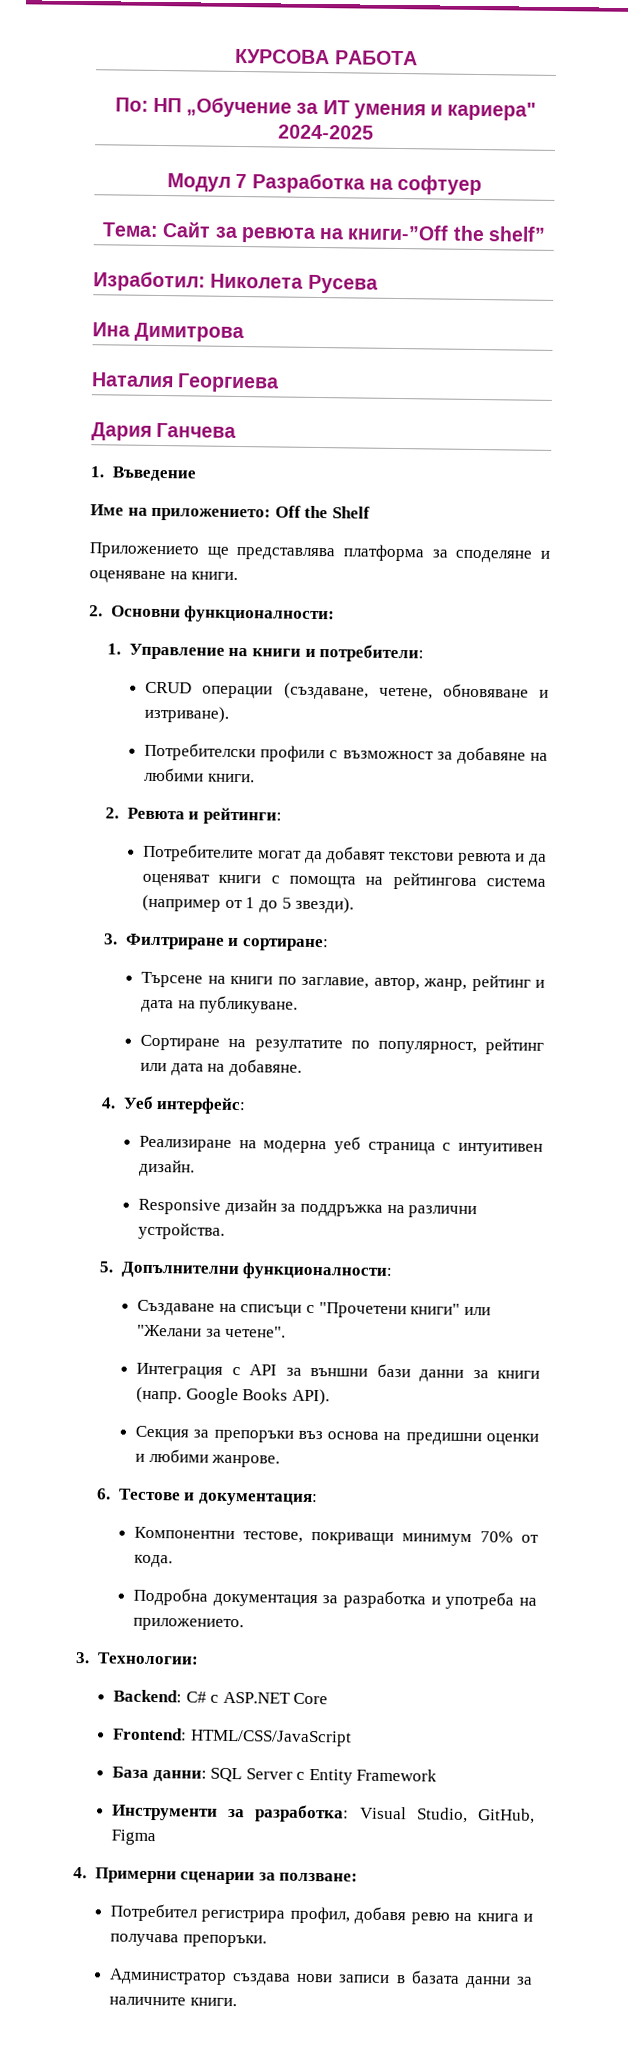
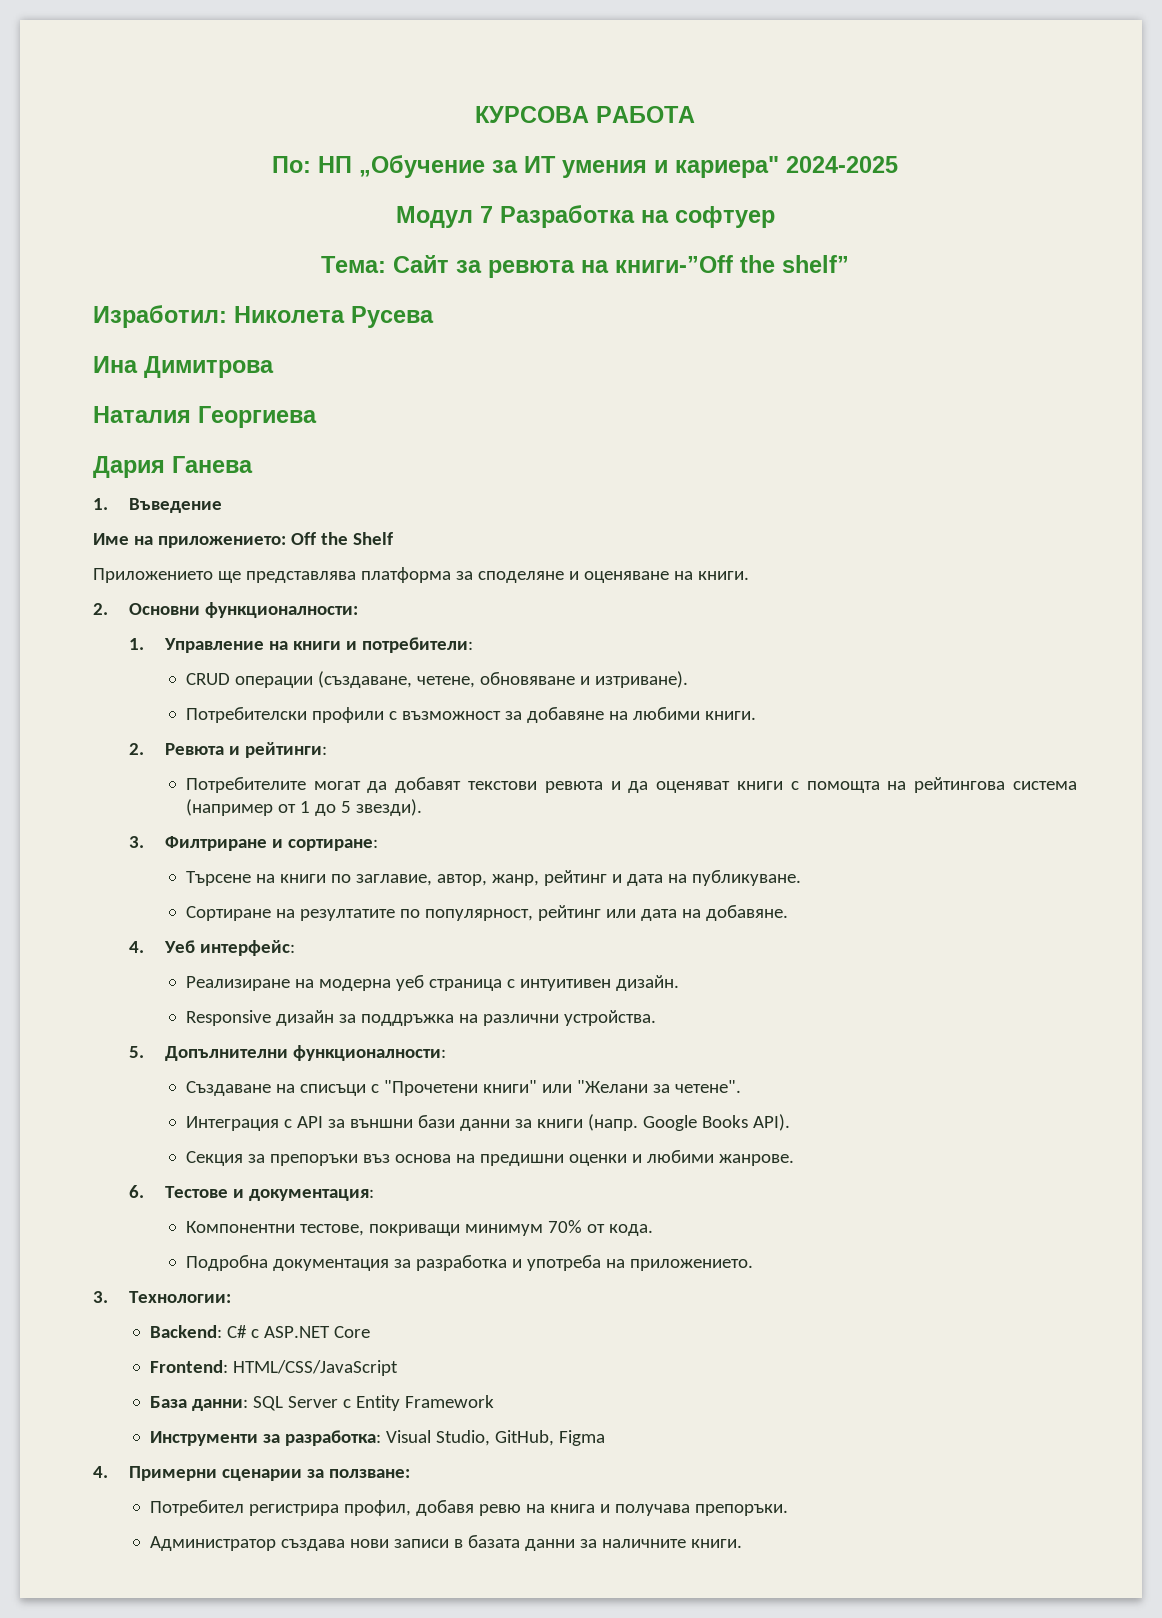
- Дария Ганчева
+ Дария Ганева

